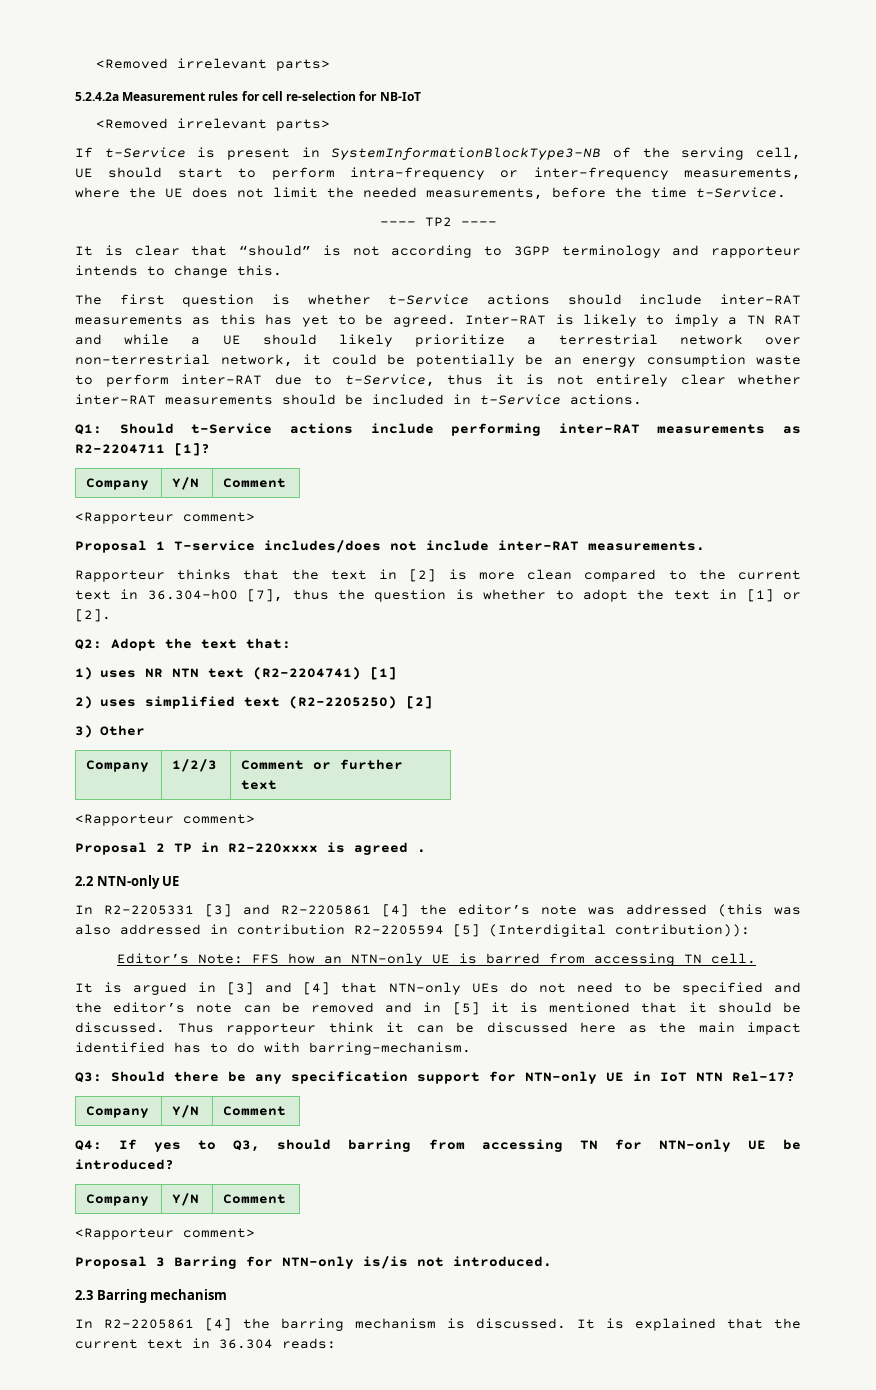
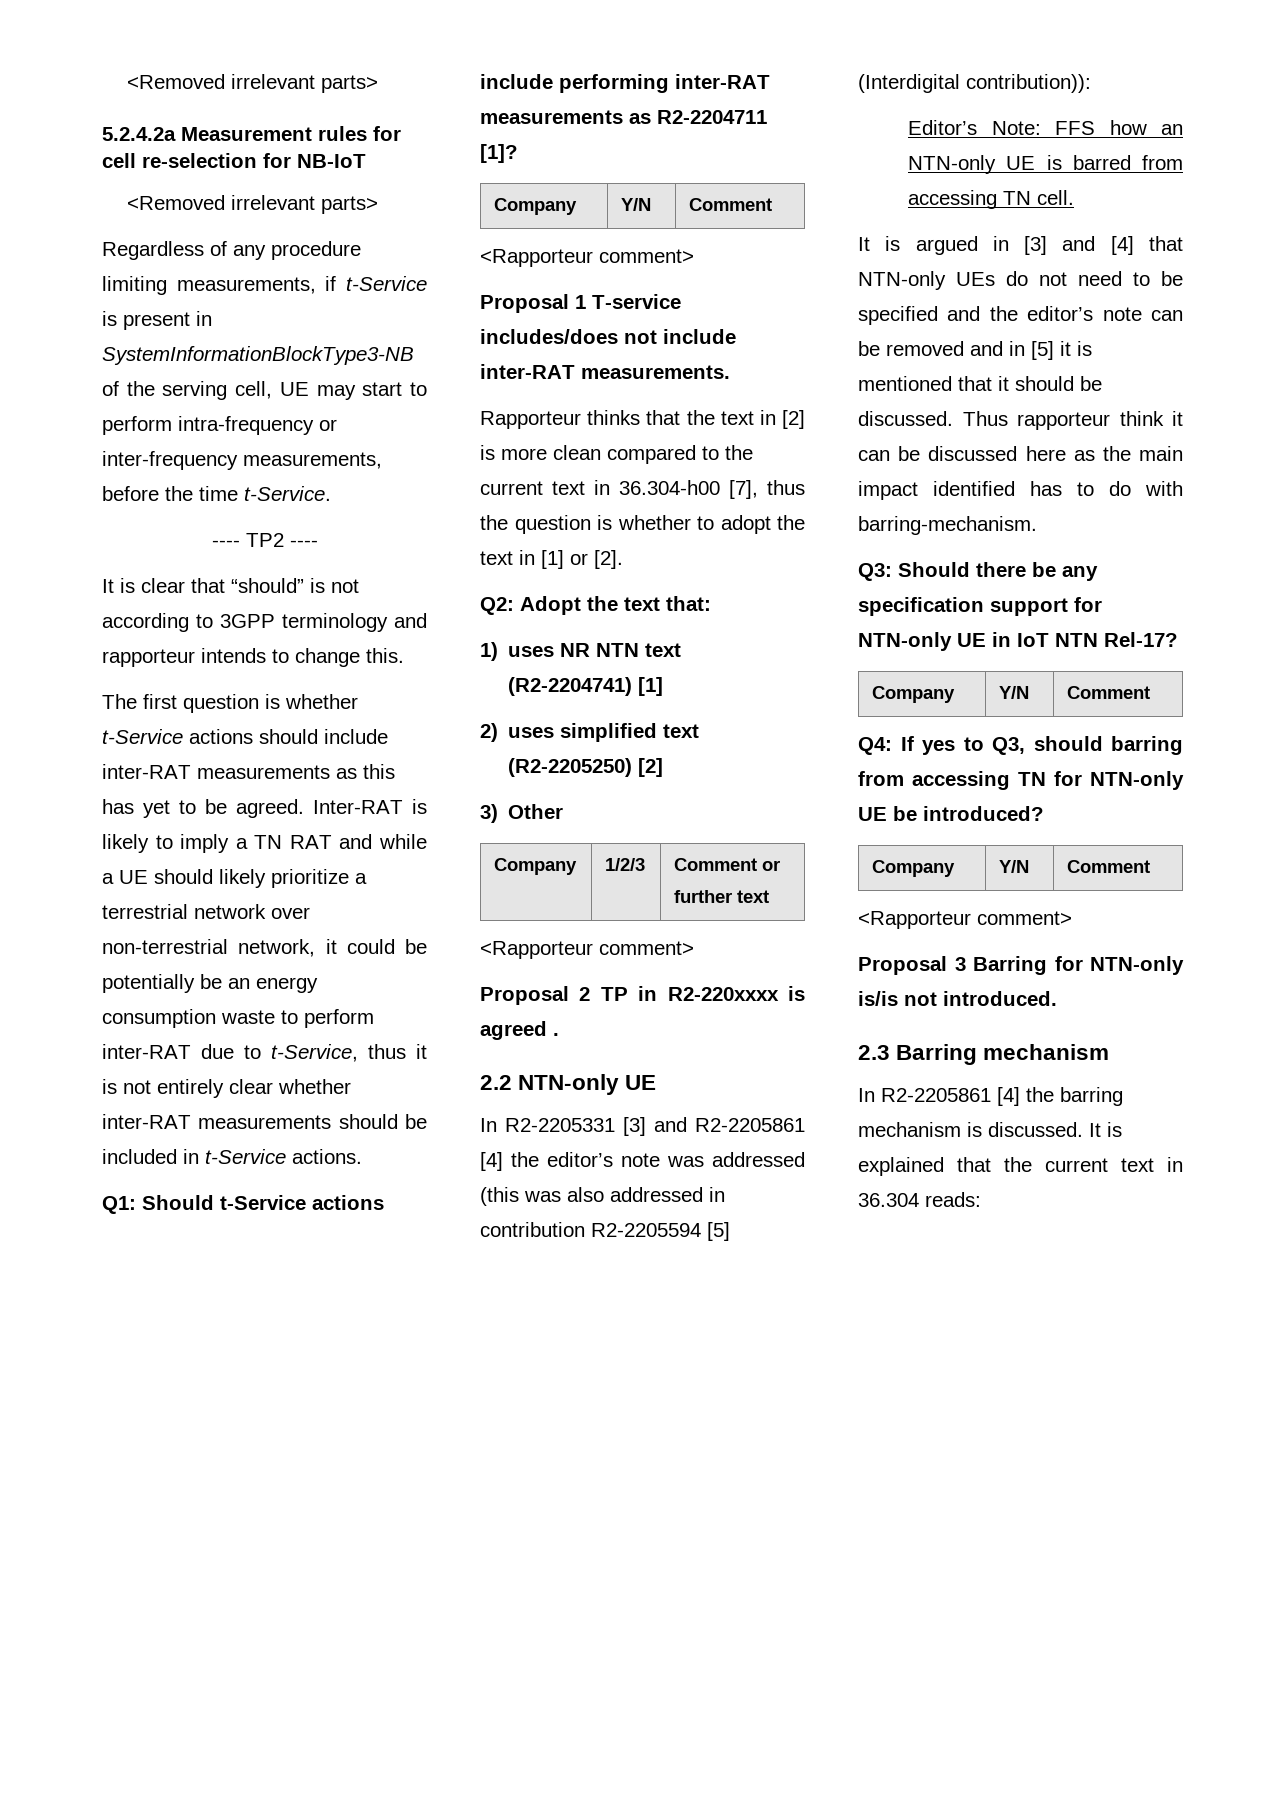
- If t-Service is present in SystemInformationBlockType3-NB of the serving cell, UE should start to perform intra-frequency or inter-frequency measurements, where the UE does not limit the needed measurements, before the time t-Service.
+ Regardless of any procedure limiting measurements, if t-Service is present in SystemInformationBlockType3-NB of the serving cell, UE may start to perform intra-frequency or inter-frequency measurements, before the time t-Service.

